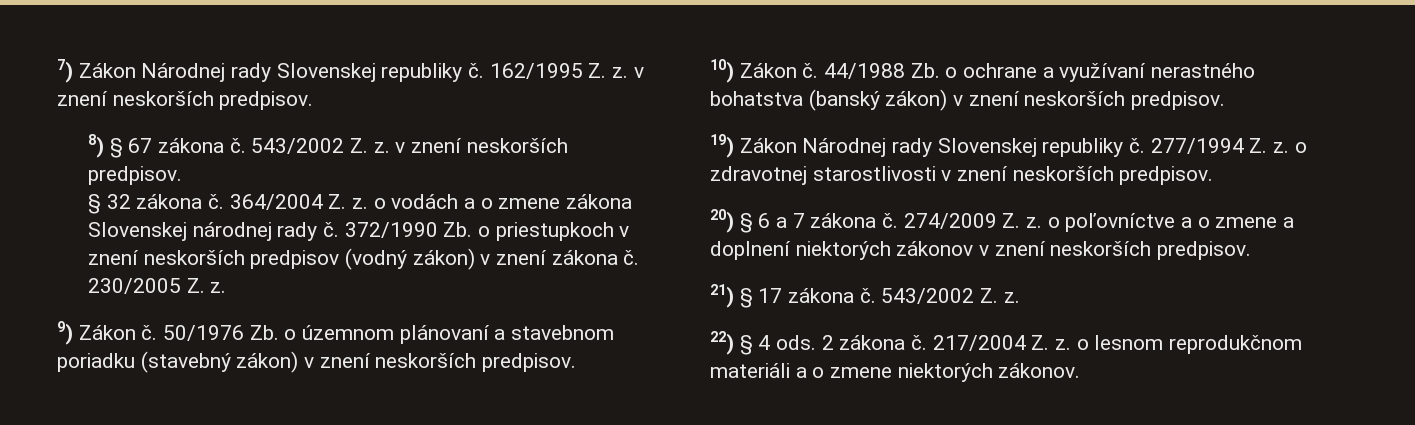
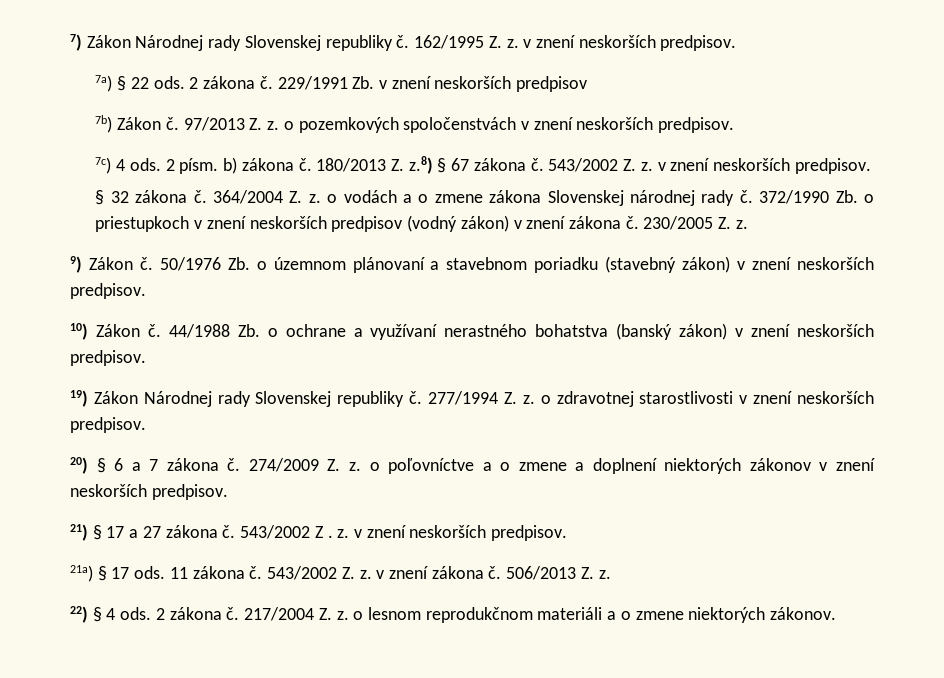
- 8) § 67 zákona č.
+ 7a) § 22 ods. 2 zákona č. 229/1991 Zb. v znení neskorších predpisov
+ 7b) Zákon č. 97/2013 Z. z. o pozemkových spoločenstvách v znení neskorších predpisov.
+ 7c) 4 ods. 2 písm. b) zákona č. 180/2013 Z. z.8) § 67 zákona č.
- 21) § 17 zákona č. 543/2002 Z. z.
+ 21) § 17 a 27 zákona č. 543/2002 Z . z. v znení neskorších predpisov.
+ 21a) § 17 ods. 11 zákona č. 543/2002 Z. z. v znení zákona č. 506/2013 Z. z.

